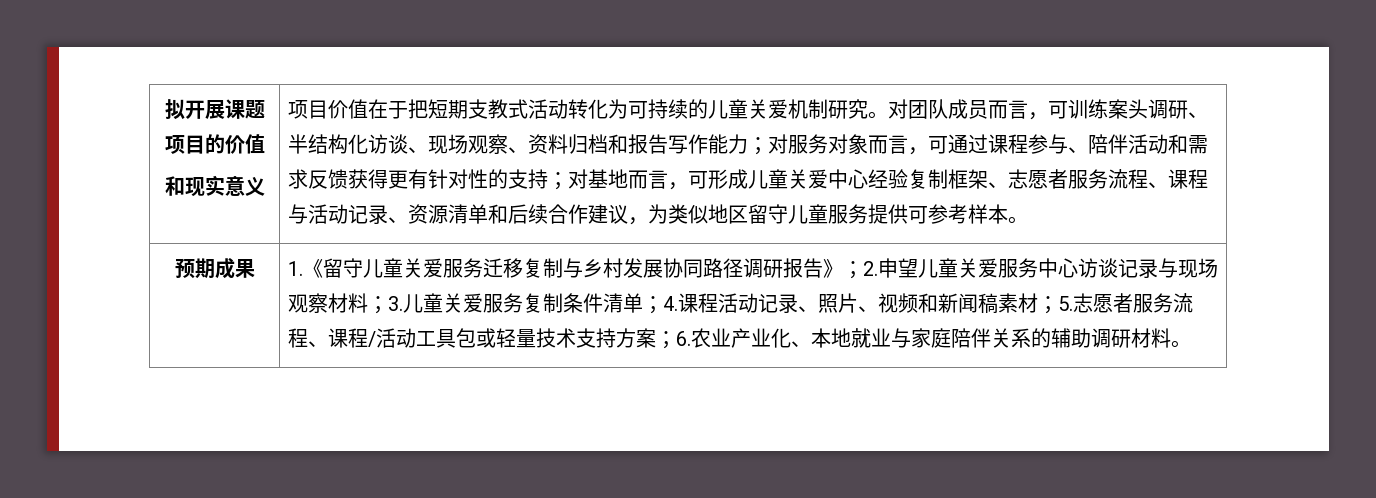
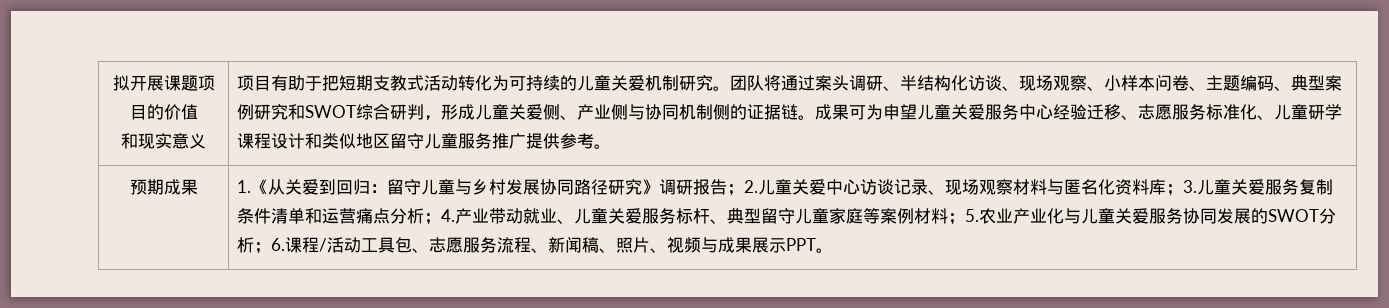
- 项目价值在于把短期支教式活动转化为可持续的儿童关爱机制研究。
+ 项目有助于把短期支教式活动转化为可持续的儿童关爱机制研究。
- 对团队成员而言，可训练案头调研、半结构化访谈、现场观察、资料归档和报告写作能力；对服务对象而言，可通过课程参与、陪伴活动和需求反馈获得更有针对性的支持；对基地而言，可形成儿童关爱中心经验复制框架、志愿者服务流程、课程与活动记录、资源清单和后续合作建议，为类似地区留守儿童服务提供可参考样本。
+ 团队将通过案头调研、半结构化访谈、现场观察、小样本问卷、主题编码、典型案例研究和SWOT综合研判，形成儿童关爱侧、产业侧与协同机制侧的证据链。成果可为申望儿童关爱服务中心经验迁移、志愿服务标准化、儿童研学课程设计和类似地区留守儿童服务推广提供参考。
- 1.《留守儿童关爱服务迁移复制与乡村发展协同路径调研报告》；2.申望儿童关爱服务中心访谈记录与现场观察材料；3.儿童关爱服务复制条件清单；4.课程活动记录、照片、视频和新闻稿素材；5.志愿者服务流程、课程/活动工具包或轻量技术支持方案；6.农业产业化、本地就业与家庭陪伴关系的辅助调研材料。
+ 1.《从关爱到回归：留守儿童与乡村发展协同路径研究》调研报告；2.儿童关爱中心访谈记录、现场观察材料与匿名化资料库；3.儿童关爱服务复制条件清单和运营痛点分析；4.产业带动就业、儿童关爱服务标杆、典型留守儿童家庭等案例材料；5.农业产业化与儿童关爱服务协同发展的SWOT分析；6.课程/活动工具包、志愿服务流程、新闻稿、照片、视频与成果展示PPT。

